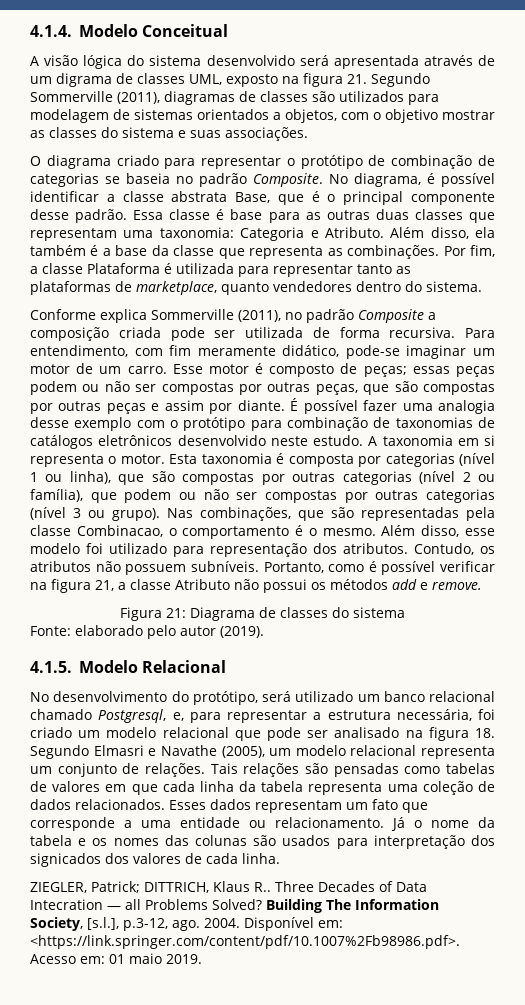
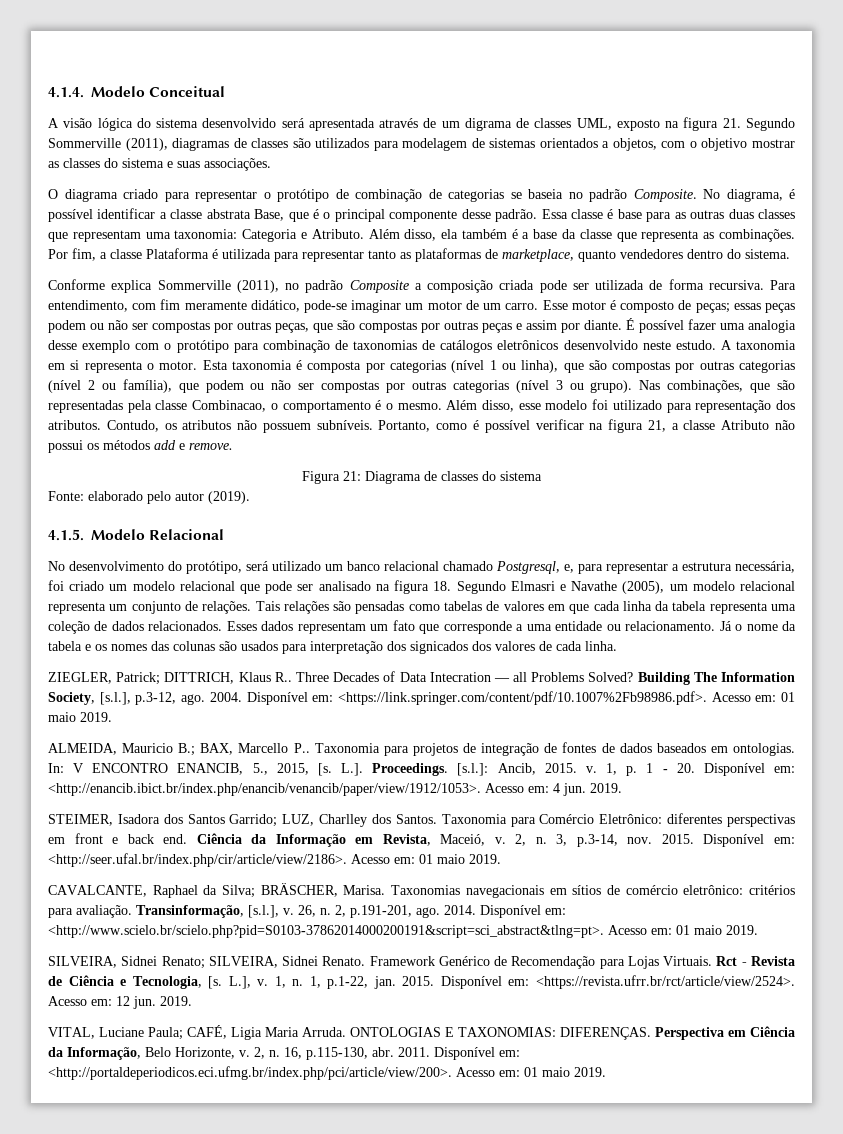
+ ALMEIDA, Mauricio B.; BAX, Marcello P.. Taxonomia para projetos de integração de fontes de dados baseados em ontologias. In: V ENCONTRO ENANCIB, 5., 2015, [s. L.]. Proceedings. [s.l.]: Ancib, 2015. v. 1, p. 1 - 20. Disponível em: <http://enancib.ibict.br/index.php/enancib/venancib/paper/view/1912/1053>. Acesso em: 4 jun. 2019.
+ STEIMER, Isadora dos Santos Garrido; LUZ, Charlley dos Santos. Taxonomia para Comércio Eletrônico: diferentes perspectivas em front e back end. Ciência da Informação em Revista, Maceió, v. 2, n. 3, p.3-14, nov. 2015. Disponível em: <http://seer.ufal.br/index.php/cir/article/view/2186>. Acesso em: 01 maio 2019.
+ CAVALCANTE, Raphael da Silva; BRÄSCHER, Marisa. Taxonomias navegacionais em sítios de comércio eletrônico: critérios para avaliação. Transinformação, [s.l.], v. 26, n. 2, p.191-201, ago. 2014. Disponível em: <http://www.scielo.br/scielo.php?pid=S0103-37862014000200191&script=sci_abstract&tlng=pt>. Acesso em: 01 maio 2019.
+ SILVEIRA, Sidnei Renato; SILVEIRA, Sidnei Renato. Framework Genérico de Recomendação para Lojas Virtuais. Rct - Revista de Ciência e Tecnologia, [s. L.], v. 1, n. 1, p.1-22, jan. 2015. Disponível em: <https://revista.ufrr.br/rct/article/view/2524>. Acesso em: 12 jun. 2019.
+ VITAL, Luciane Paula; CAFÉ, Ligia Maria Arruda. ONTOLOGIAS E TAXONOMIAS: DIFERENÇAS. Perspectiva em Ciência da Informação, Belo Horizonte, v. 2, n. 16, p.115-130, abr. 2011. Disponível em: <http://portaldeperiodicos.eci.ufmg.br/index.php/pci/article/view/200>. Acesso em: 01 maio 2019.

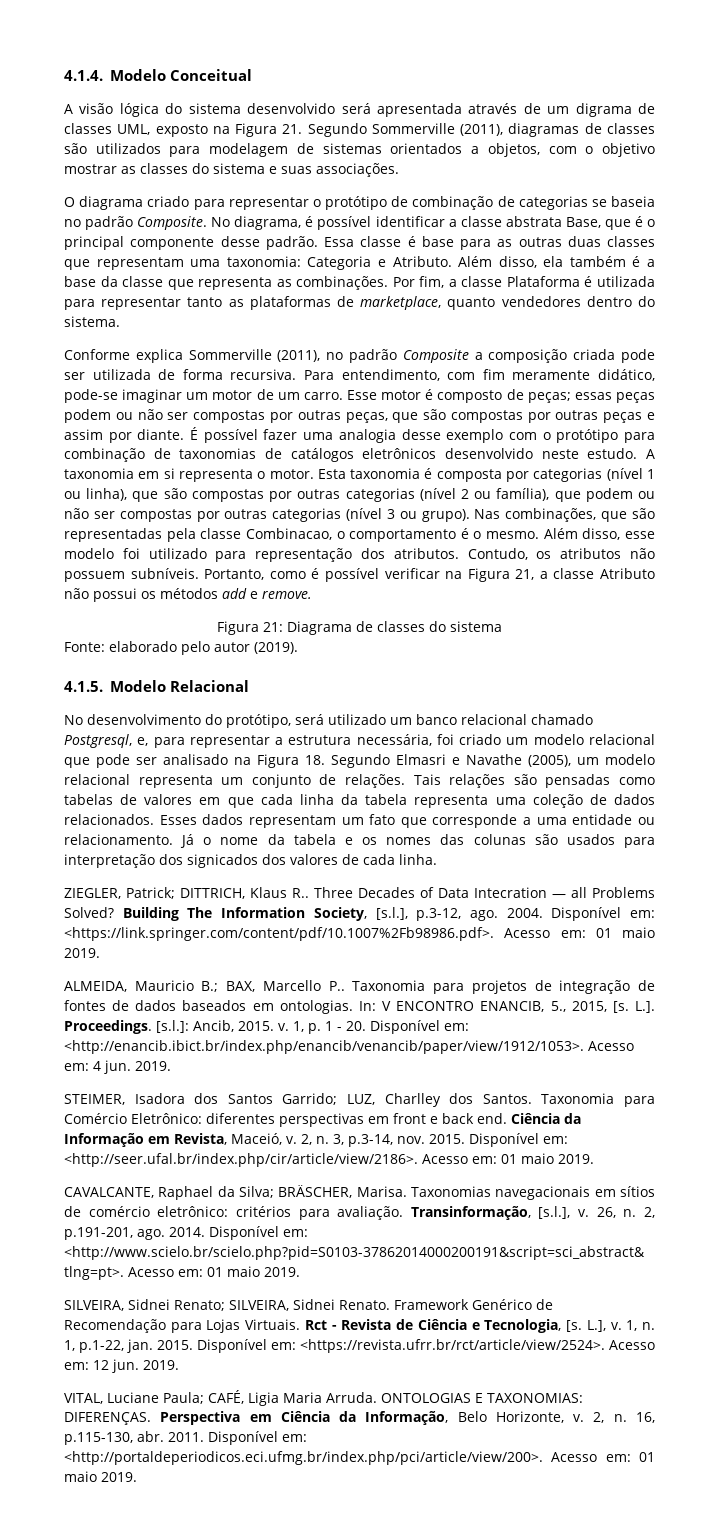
- A visão lógica do sistema desenvolvido será apresentada através de um digrama de classes UML, exposto na figura 21. Segundo Sommerville (2011), diagramas de classes são utilizados para modelagem de sistemas orientados a objetos, com o objetivo mostrar as classes do sistema e suas associações.
+ A visão lógica do sistema desenvolvido será apresentada através de um digrama de classes UML, exposto na Figura 21. Segundo Sommerville (2011), diagramas de classes são utilizados para modelagem de sistemas orientados a objetos, com o objetivo mostrar as classes do sistema e suas associações.
- Portanto, como é possível verificar na figura 21, a classe Atributo não possui os métodos add e remove.
+ Portanto, como é possível verificar na Figura 21, a classe Atributo não possui os métodos add e remove.
- No desenvolvimento do protótipo, será utilizado um banco relacional chamado Postgresql, e, para representar a estrutura necessária, foi criado um modelo relacional que pode ser analisado na figura 18. Segundo Elmasri e Navathe (2005), um modelo relacional representa um conjunto de relações.
+ No desenvolvimento do protótipo, será utilizado um banco relacional chamado Postgresql, e, para representar a estrutura necessária, foi criado um modelo relacional que pode ser analisado na Figura 18. Segundo Elmasri e Navathe (2005), um modelo relacional representa um conjunto de relações.

